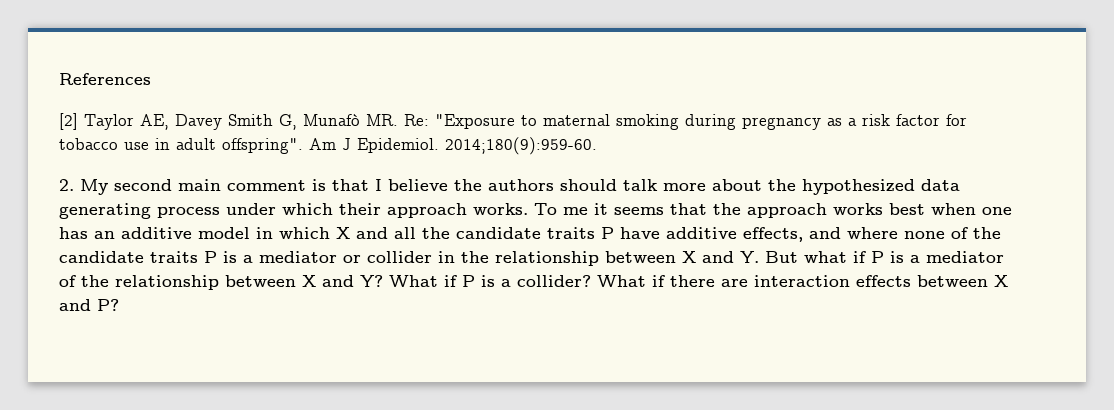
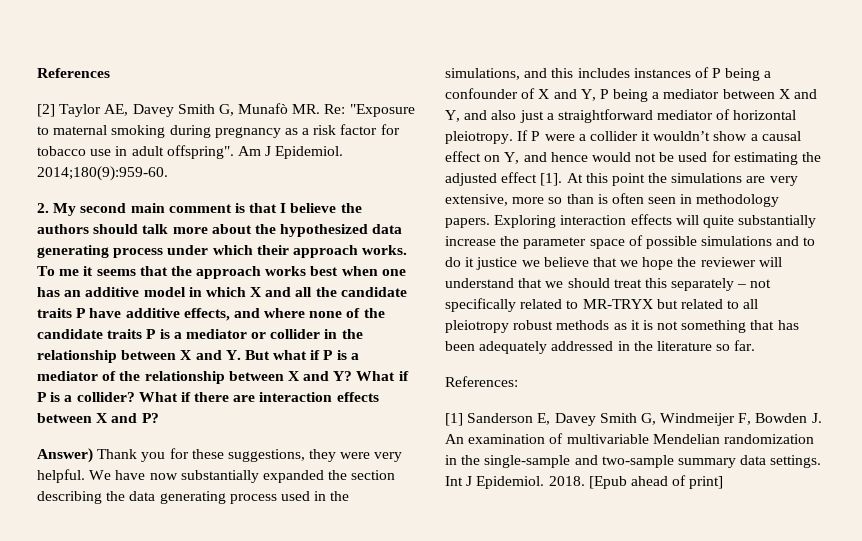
+ Answer) Thank you for these suggestions, they were very helpful. We have now substantially expanded the section describing the data generating process used in the simulations, and this includes instances of P being a confounder of X and Y, P being a mediator between X and Y, and also just a straightforward mediator of horizontal pleiotropy. If P were a collider it wouldn’t show a causal effect on Y, and hence would not be used for estimating the adjusted effect [1]. At this point the simulations are very extensive, more so than is often seen in methodology papers. Exploring interaction effects will quite substantially increase the parameter space of possible simulations and to do it justice we believe that we hope the reviewer will understand that we should treat this separately – not specifically related to MR-TRYX but related to all pleiotropy robust methods as it is not something that has been adequately addressed in the literature so far.
+ References:
+ [1] Sanderson E, Davey Smith G, Windmeijer F, Bowden J. An examination of multivariable Mendelian randomization in the single-sample and two-sample summary data settings. Int J Epidemiol. 2018. [Epub ahead of print]

